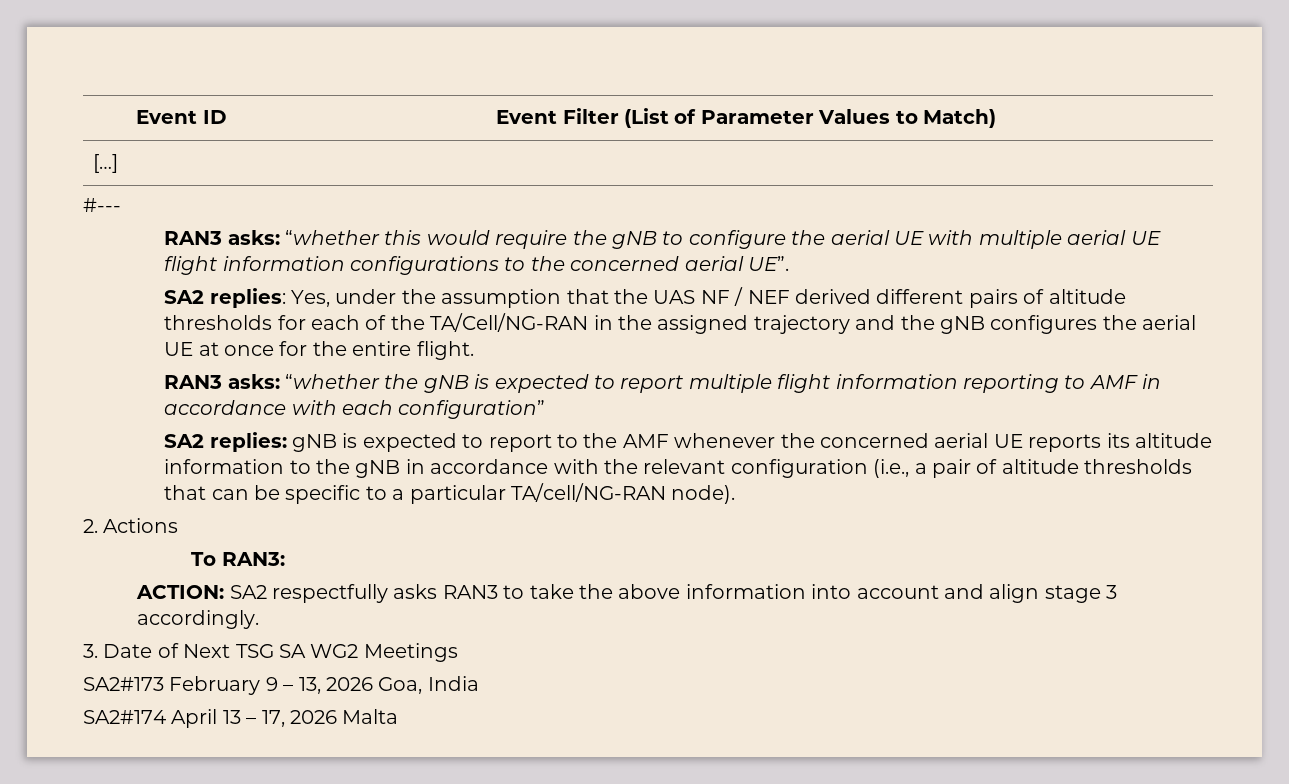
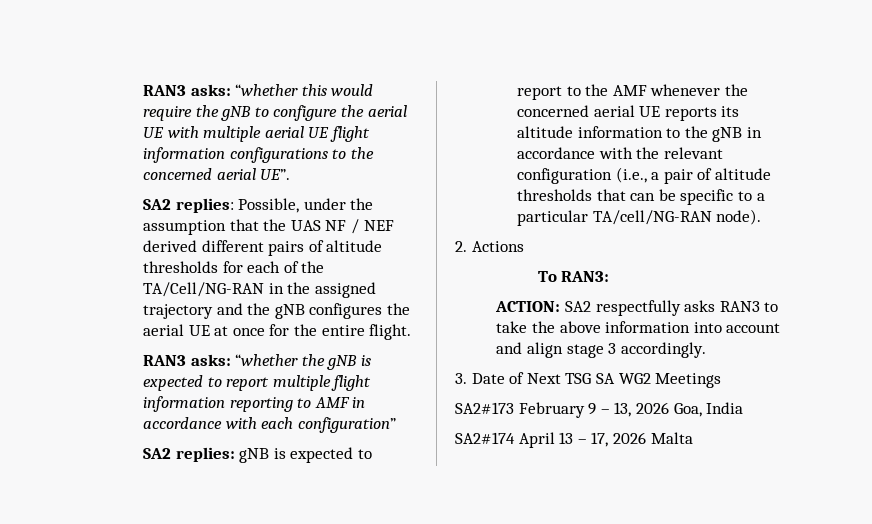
- Event ID | Event Filter (List of Parameter Values to Match)
- […]
- #---
- SA2 replies: Yes, under the assumption that the UAS NF / NEF derived different pairs of altitude thresholds for each of the TA/Cell/NG-RAN in the assigned trajectory and the gNB configures the aerial UE at once for the entire flight.
+ SA2 replies: Possible, under the assumption that the UAS NF / NEF derived different pairs of altitude thresholds for each of the TA/Cell/NG-RAN in the assigned trajectory and the gNB configures the aerial UE at once for the entire flight.

